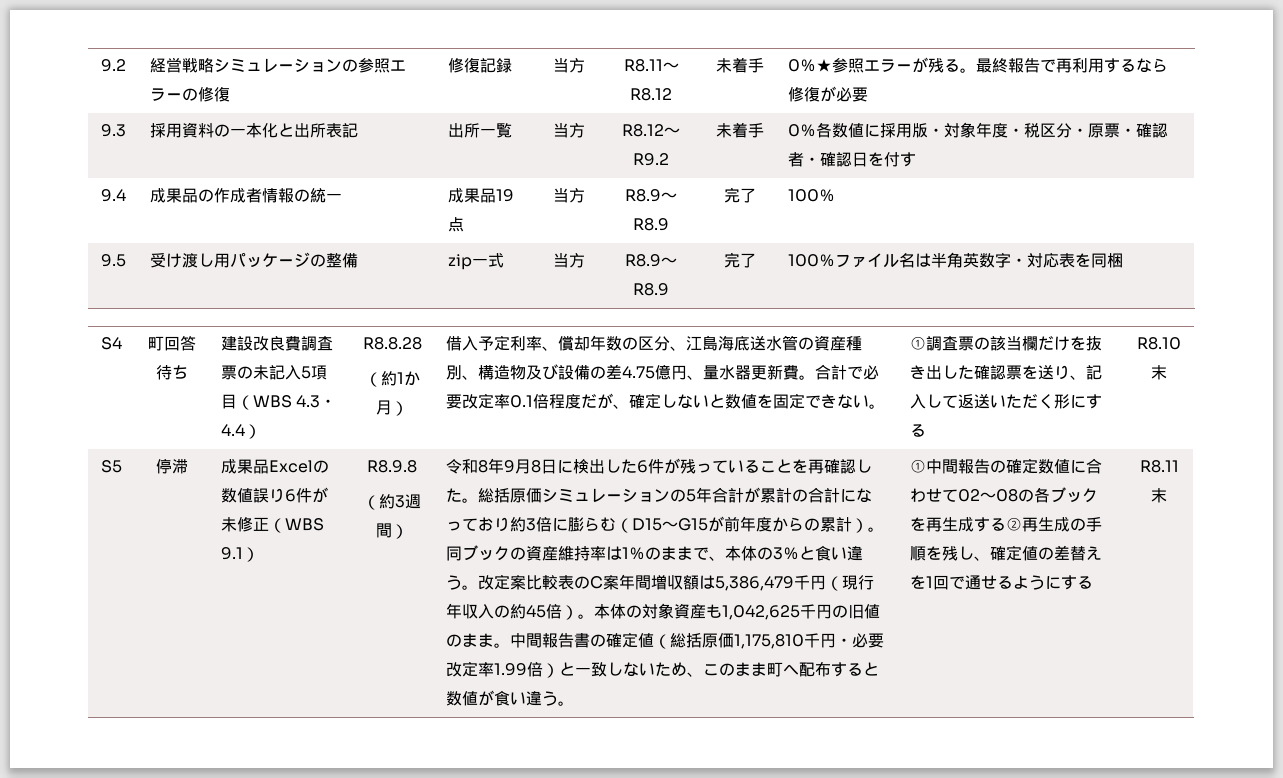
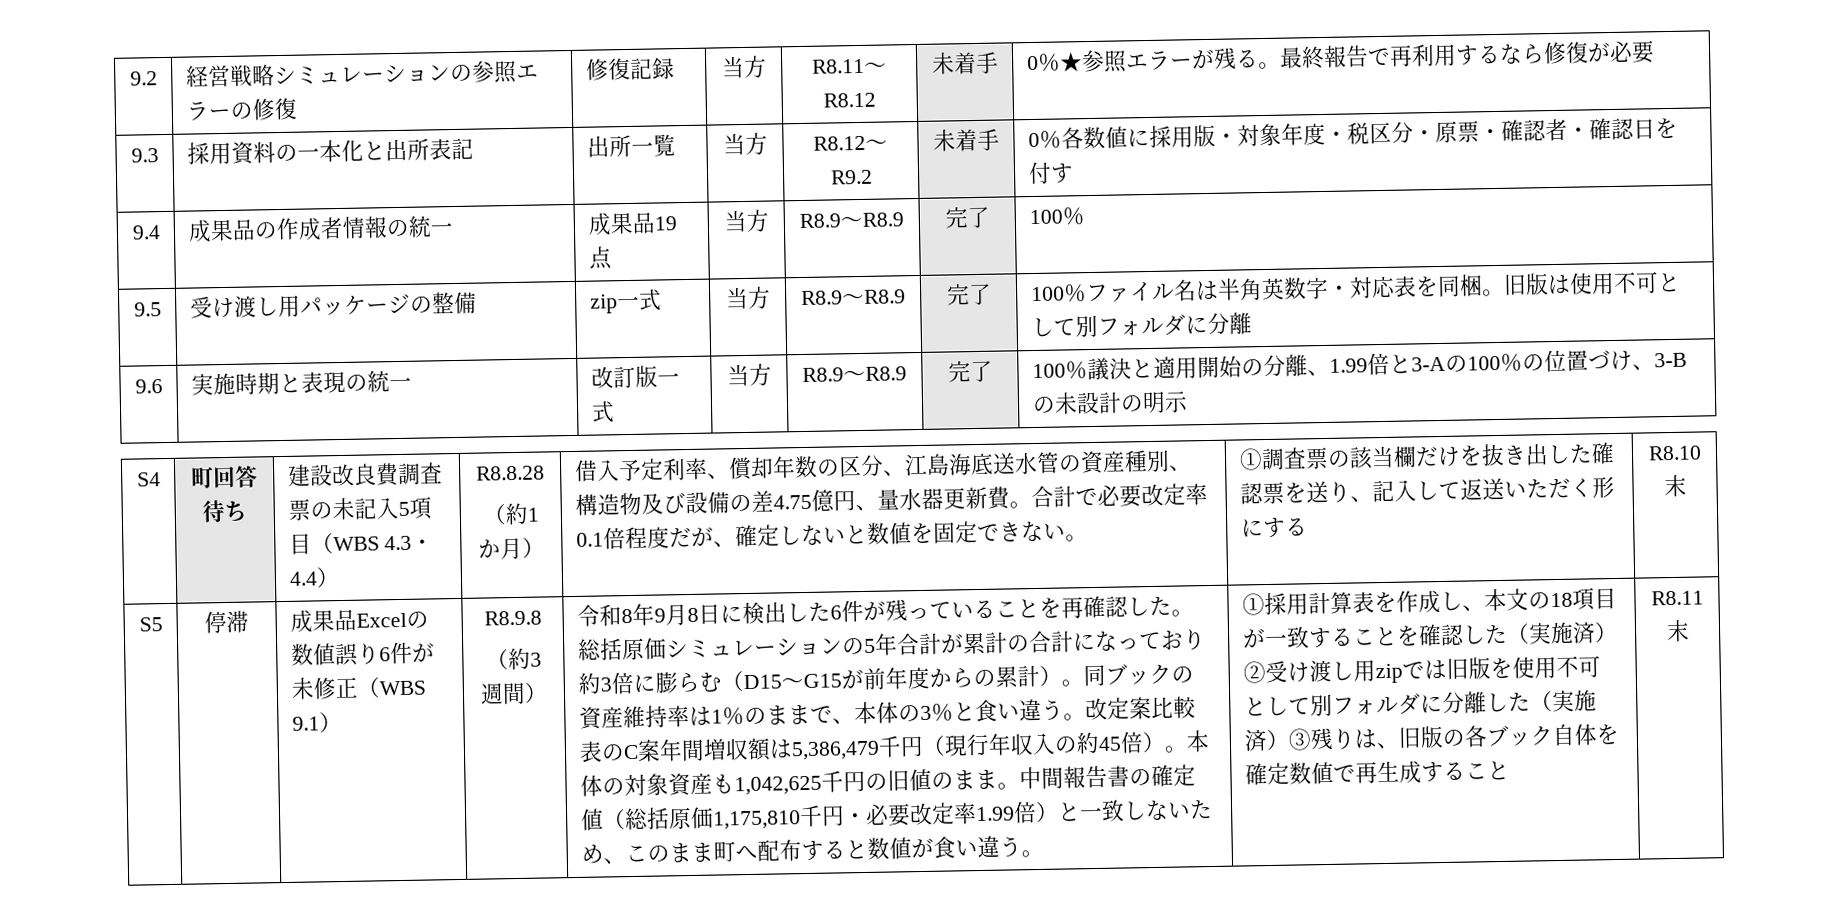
- 9.5 | 受け渡し用パッケージの整備 | zip一式 | 当方 | R8.9〜R8.9 | 完了 | 100％ファイル名は半角英数字・対応表を同梱
+ 9.5 | 受け渡し用パッケージの整備 | zip一式 | 当方 | R8.9〜R8.9 | 完了 | 100％ファイル名は半角英数字・対応表を同梱。旧版は使用不可として別フォルダに分離
+ 9.6 | 実施時期と表現の統一 | 改訂版一式 | 当方 | R8.9〜R8.9 | 完了 | 100％議決と適用開始の分離、1.99倍と3-Aの100％の位置づけ、3-Bの未設計の明示
- ①中間報告の確定数値に合わせて02〜08の各ブックを再生成する②再生成の手順を残し、確定値の差替えを1回で通せるようにする
+ ①採用計算表を作成し、本文の18項目が一致することを確認した（実施済）②受け渡し用zipでは旧版を使用不可として別フォルダに分離した（実施済）③残りは、旧版の各ブック自体を確定数値で再生成すること

